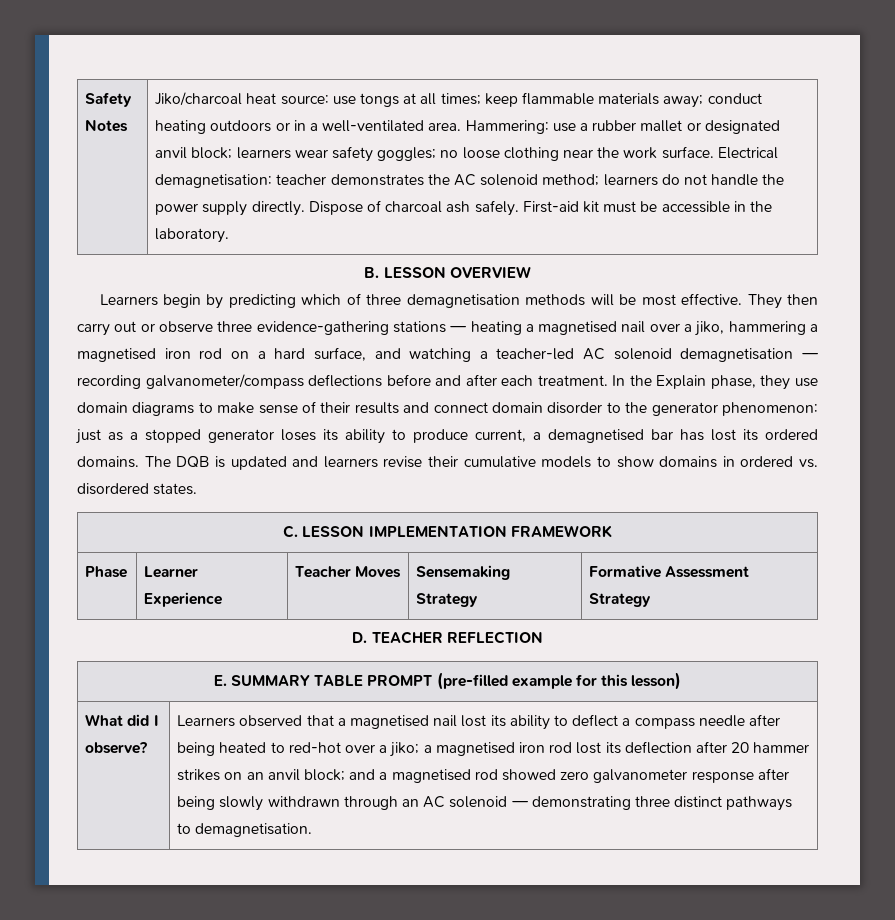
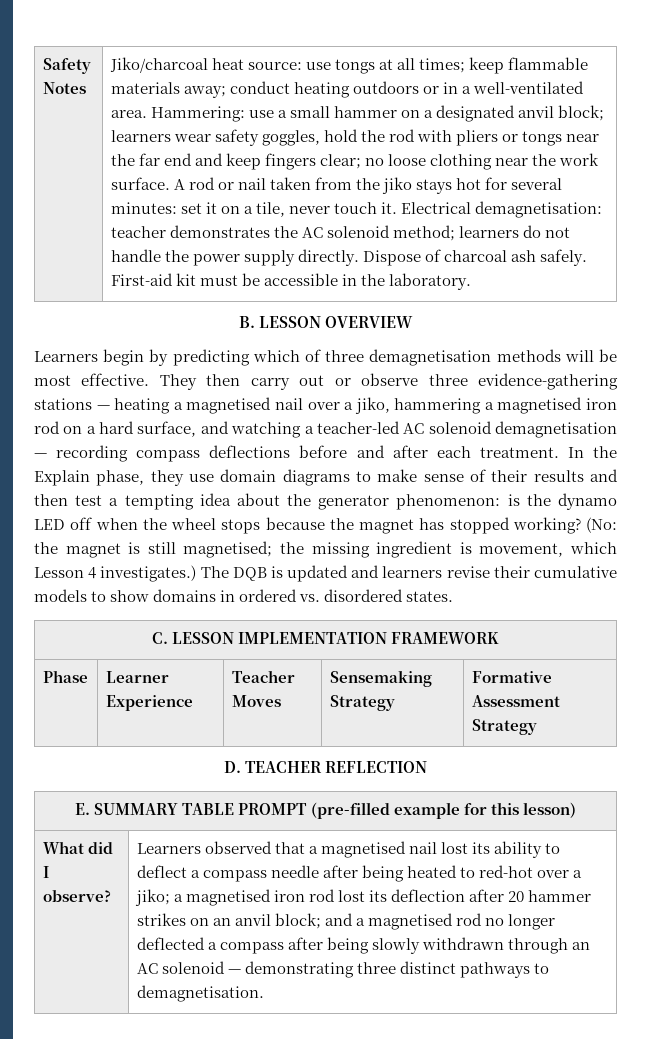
- Hammering: use a rubber mallet or designated anvil block; learners wear safety goggles; no loose clothing near the work surface.
+ Hammering: use a small hammer on a designated anvil block; learners wear safety goggles, hold the rod with pliers or tongs near the far end and keep fingers clear; no loose clothing near the work surface.
+ A rod or nail taken from the jiko stays hot for several minutes: set it on a tile, never touch it.
- They then carry out or observe three evidence-gathering stations — heating a magnetised nail over a jiko, hammering a magnetised iron rod on a hard surface, and watching a teacher-led AC solenoid demagnetisation — recording galvanometer/compass deflections before and after each treatment.
+ They then carry out or observe three evidence-gathering stations — heating a magnetised nail over a jiko, hammering a magnetised iron rod on a hard surface, and watching a teacher-led AC solenoid demagnetisation — recording compass deflections before and after each treatment.
- In the Explain phase, they use domain diagrams to make sense of their results and connect domain disorder to the generator phenomenon: just as a stopped generator loses its ability to produce current, a demagnetised bar has lost its ordered domains.
+ In the Explain phase, they use domain diagrams to make sense of their results and then test a tempting idea about the generator phenomenon: is the dynamo LED off when the wheel stops because the magnet has stopped working? (No: the magnet is still magnetised; the missing ingredient is movement, which Lesson 4 investigates.)
- Learners observed that a magnetised nail lost its ability to deflect a compass needle after being heated to red-hot over a jiko; a magnetised iron rod lost its deflection after 20 hammer strikes on an anvil block; and a magnetised rod showed zero galvanometer response after being slowly withdrawn through an AC solenoid — demonstrating three distinct pathways to demagnetisation.
+ Learners observed that a magnetised nail lost its ability to deflect a compass needle after being heated to red-hot over a jiko; a magnetised iron rod lost its deflection after 20 hammer strikes on an anvil block; and a magnetised rod no longer deflected a compass after being slowly withdrawn through an AC solenoid — demonstrating three distinct pathways to demagnetisation.

